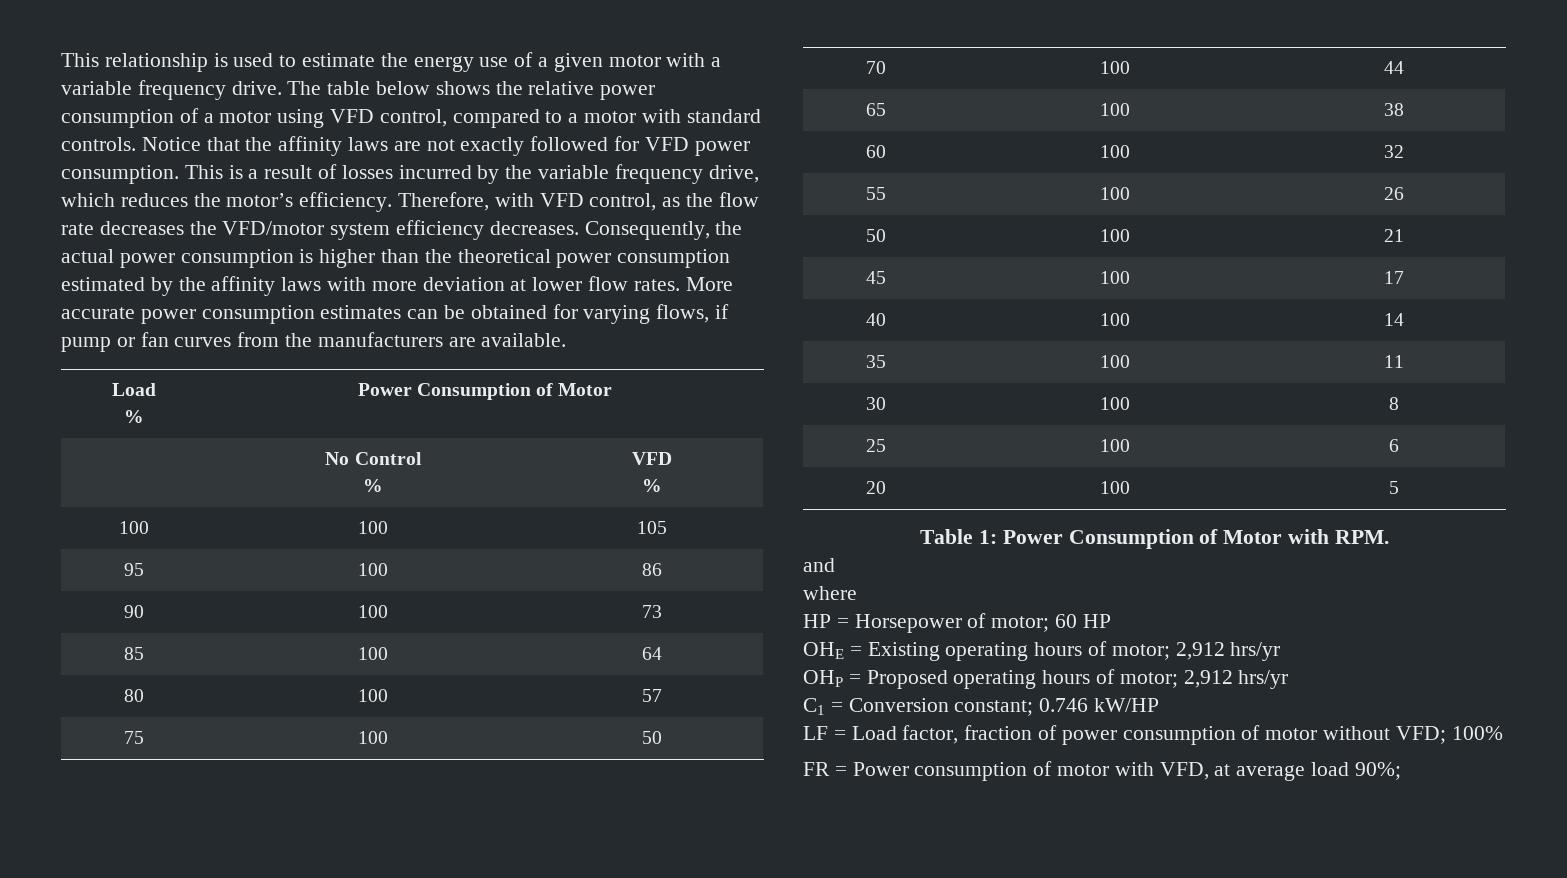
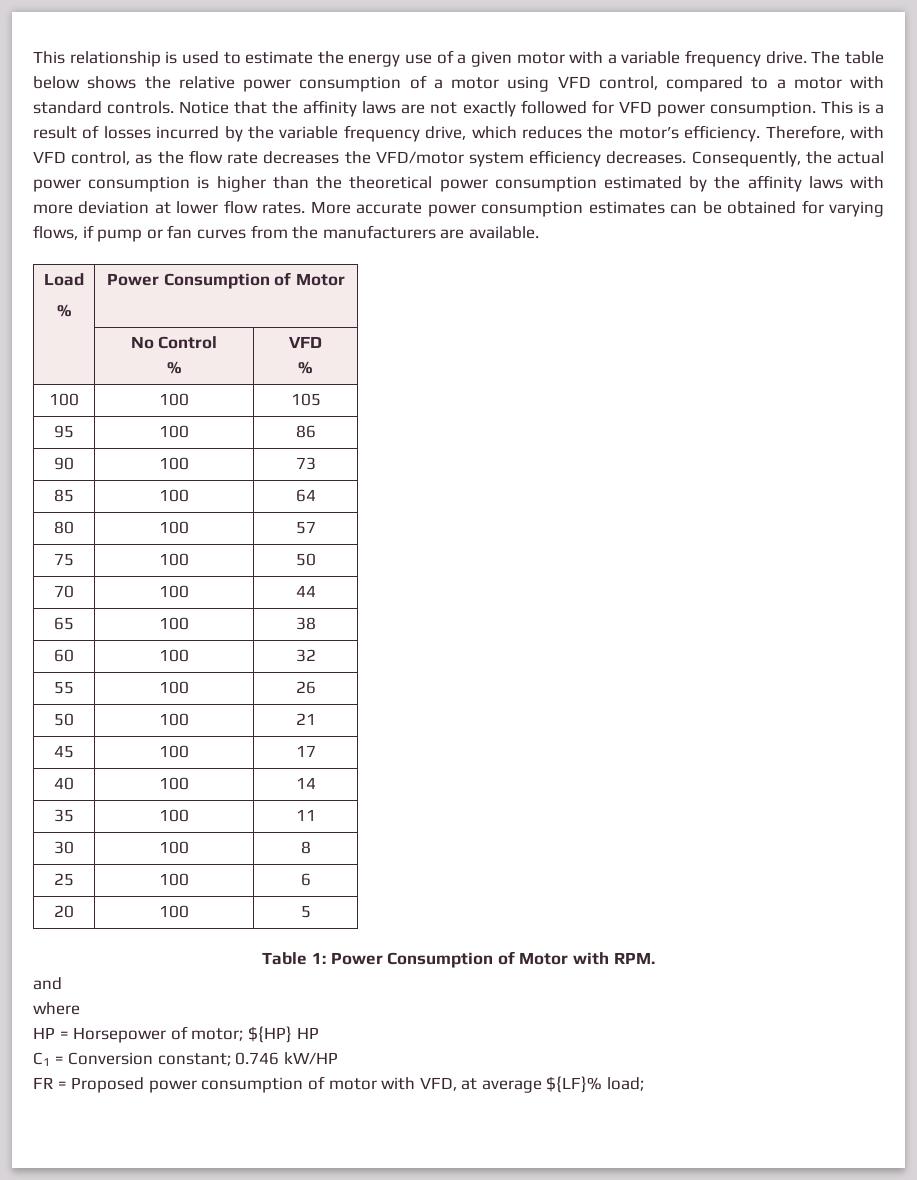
- HP = Horsepower of motor; 60 HP
- OHE = Existing operating hours of motor; 2,912 hrs/yr
- OHP = Proposed operating hours of motor; 2,912 hrs/yr
+ HP = Horsepower of motor; ${HP} HP
- LF = Load factor, fraction of power consumption of motor without VFD; 100%
- FR = Power consumption of motor with VFD, at average load 90%;
+ FR = Proposed power consumption of motor with VFD, at average ${LF}% load;

